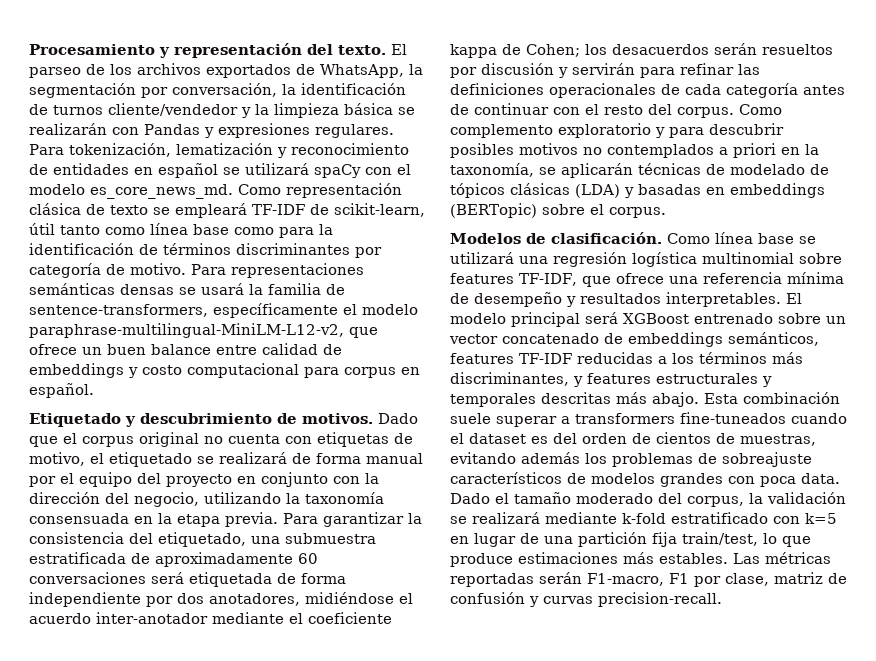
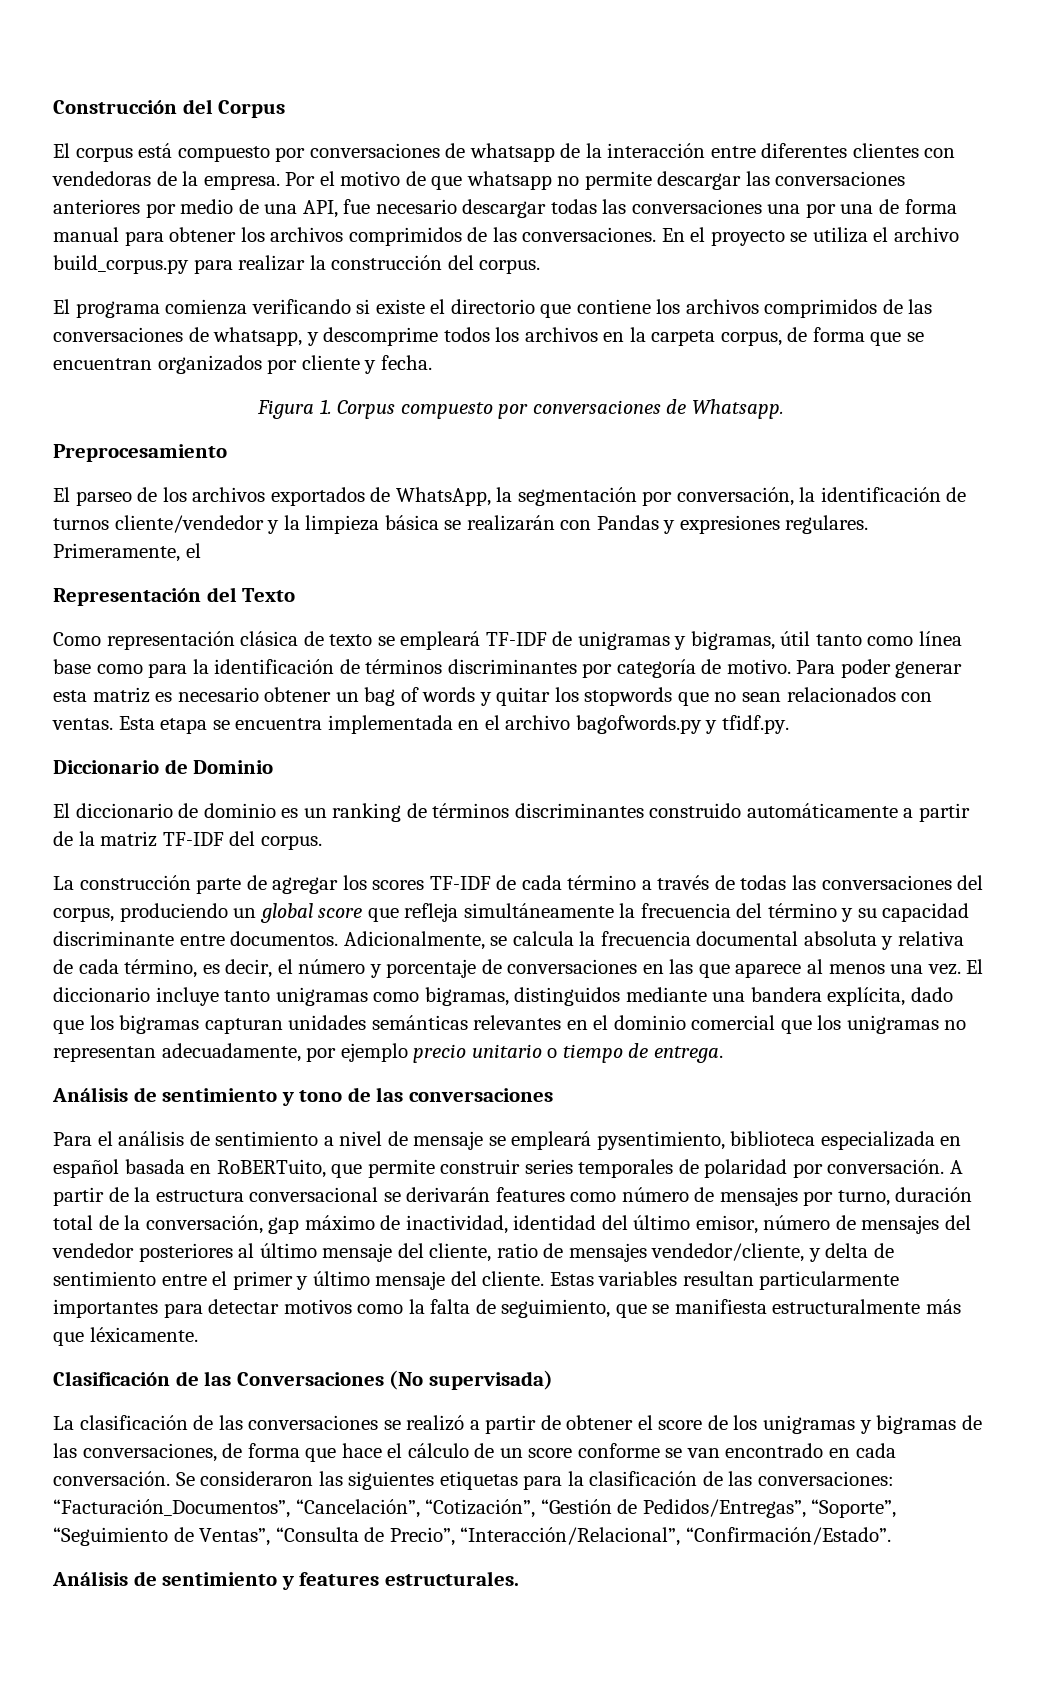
- Procesamiento y representación del texto. El parseo de los archivos exportados de WhatsApp, la segmentación por conversación, la identificación de turnos cliente/vendedor y la limpieza básica se realizarán con Pandas y expresiones regulares.
+ Construcción del Corpus
+ El corpus está compuesto por conversaciones de whatsapp de la interacción entre diferentes clientes con vendedoras de la empresa. Por el motivo de que whatsapp no permite descargar las conversaciones anteriores por medio de una API, fue necesario descargar todas las conversaciones una por una de forma manual para obtener los archivos comprimidos de las conversaciones. En el proyecto se utiliza el archivo build_corpus.py para realizar la construcción del corpus.
+ El programa comienza verificando si existe el directorio que contiene los archivos comprimidos de las conversaciones de whatsapp, y descomprime todos los archivos en la carpeta corpus, de forma que se encuentran organizados por cliente y fecha.
+ Figura 1. Corpus compuesto por conversaciones de Whatsapp.
+ Preprocesamiento
+ El parseo de los archivos exportados de WhatsApp, la segmentación por conversación, la identificación de turnos cliente/vendedor y la limpieza básica se realizarán con Pandas y expresiones regulares.
- Para tokenización, lematización y reconocimiento de entidades en español se utilizará spaCy con el modelo es_core_news_md. Como representación clásica de texto se empleará TF-IDF de scikit-learn, útil tanto como línea base como para la identificación de términos discriminantes por categoría de motivo.
+ Primeramente, el
+ Representación del Texto
+ Como representación clásica de texto se empleará TF-IDF de unigramas y bigramas, útil tanto como línea base como para la identificación de términos discriminantes por categoría de motivo.
- Para representaciones semánticas densas se usará la familia de sentence-transformers, específicamente el modelo paraphrase-multilingual-MiniLM-L12-v2, que ofrece un buen balance entre calidad de embeddings y costo computacional para corpus en español.
- Etiquetado y descubrimiento de motivos. Dado que el corpus original no cuenta con etiquetas de motivo, el etiquetado se realizará de forma manual por el equipo del proyecto en conjunto con la dirección del negocio, utilizando la taxonomía consensuada en la etapa previa. Para garantizar la consistencia del etiquetado, una submuestra estratificada de aproximadamente 60 conversaciones será etiquetada de forma independiente por dos anotadores, midiéndose el acuerdo inter-anotador mediante el coeficiente kappa de Cohen; los desacuerdos serán resueltos por discusión y servirán para refinar las definiciones operacionales de cada categoría antes de continuar con el resto del corpus. Como complemento exploratorio y para descubrir posibles motivos no contemplados a priori en la taxonomía, se aplicarán técnicas de modelado de tópicos clásicas (LDA) y basadas en embeddings (BERTopic) sobre el corpus.
- Modelos de clasificación. Como línea base se utilizará una regresión logística multinomial sobre features TF-IDF, que ofrece una referencia mínima de desempeño y resultados interpretables. El modelo principal será XGBoost entrenado sobre un vector concatenado de embeddings semánticos, features TF-IDF reducidas a los términos más discriminantes, y features estructurales y temporales descritas más abajo. Esta combinación suele superar a transformers fine-tuneados cuando el dataset es del orden de cientos de muestras, evitando además los problemas de sobreajuste característicos de modelos grandes con poca data. Dado el tamaño moderado del corpus, la validación se realizará mediante k-fold estratificado con k=5 en lugar de una partición fija train/test, lo que produce estimaciones más estables. Las métricas reportadas serán F1-macro, F1 por clase, matriz de confusión y curvas precision-recall.
+ Para poder generar esta matriz es necesario obtener un bag of words y quitar los stopwords que no sean relacionados con ventas. Esta etapa se encuentra implementada en el archivo bagofwords.py y tfidf.py.
+ Diccionario de Dominio
+ El diccionario de dominio es un ranking de términos discriminantes construido automáticamente a partir de la matriz TF-IDF del corpus.
+ La construcción parte de agregar los scores TF-IDF de cada término a través de todas las conversaciones del corpus, produciendo un global score que refleja simultáneamente la frecuencia del término y su capacidad discriminante entre documentos. Adicionalmente, se calcula la frecuencia documental absoluta y relativa de cada término, es decir, el número y porcentaje de conversaciones en las que aparece al menos una vez. El diccionario incluye tanto unigramas como bigramas, distinguidos mediante una bandera explícita, dado que los bigramas capturan unidades semánticas relevantes en el dominio comercial que los unigramas no representan adecuadamente, por ejemplo precio unitario o tiempo de entrega.
+ Análisis de sentimiento y tono de las conversaciones
+ Para el análisis de sentimiento a nivel de mensaje se empleará pysentimiento, biblioteca especializada en español basada en RoBERTuito, que permite construir series temporales de polaridad por conversación. A partir de la estructura conversacional se derivarán features como número de mensajes por turno, duración total de la conversación, gap máximo de inactividad, identidad del último emisor, número de mensajes del vendedor posteriores al último mensaje del cliente, ratio de mensajes vendedor/cliente, y delta de sentimiento entre el primer y último mensaje del cliente. Estas variables resultan particularmente importantes para detectar motivos como la falta de seguimiento, que se manifiesta estructuralmente más que léxicamente.
+ Clasificación de las Conversaciones (No supervisada)
+ La clasificación de las conversaciones se realizó a partir de obtener el score de los unigramas y bigramas de las conversaciones, de forma que hace el cálculo de un score conforme se van encontrado en cada conversación. Se consideraron las siguientes etiquetas para la clasificación de las conversaciones: “Facturación_Documentos”, “Cancelación”, “Cotización”, “Gestión de Pedidos/Entregas”, “Soporte”, “Seguimiento de Ventas”, “Consulta de Precio”, “Interacción/Relacional”, “Confirmación/Estado”.
+ Análisis de sentimiento y features estructurales.

